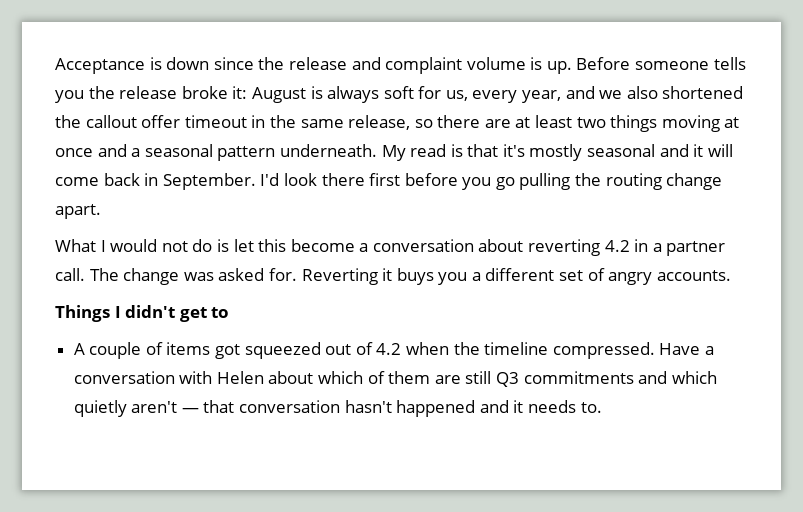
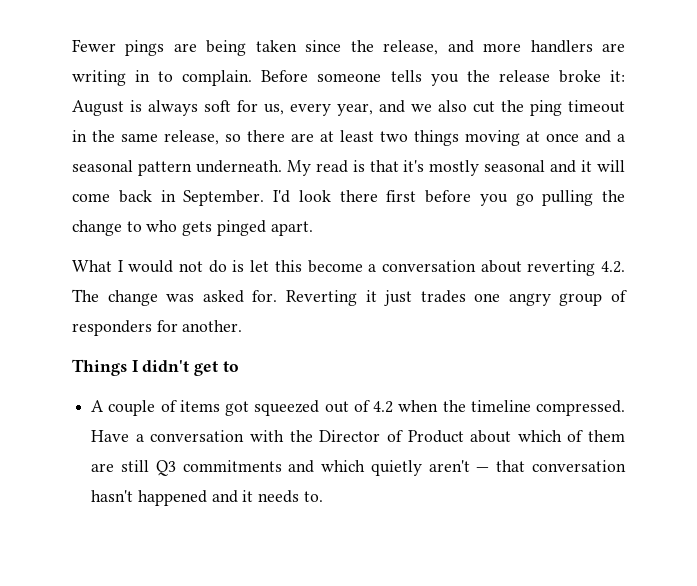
- Acceptance is down since the release and complaint volume is up.
+ Fewer pings are being taken since the release, and more handlers are writing in to complain.
- Before someone tells you the release broke it: August is always soft for us, every year, and we also shortened the callout offer timeout in the same release, so there are at least two things moving at once and a seasonal pattern underneath.
+ Before someone tells you the release broke it: August is always soft for us, every year, and we also cut the ping timeout in the same release, so there are at least two things moving at once and a seasonal pattern underneath.
- I'd look there first before you go pulling the routing change apart.
+ I'd look there first before you go pulling the change to who gets pinged apart.
- What I would not do is let this become a conversation about reverting 4.2 in a partner call. The change was asked for.
+ What I would not do is let this become a conversation about reverting 4.2. The change was asked for.
- Reverting it buys you a different set of angry accounts.
+ Reverting it just trades one angry group of responders for another.
- Have a conversation with Helen about which of them are still Q3 commitments and which quietly aren't — that conversation hasn't happened and it needs to.
+ Have a conversation with the Director of Product about which of them are still Q3 commitments and which quietly aren't — that conversation hasn't happened and it needs to.

